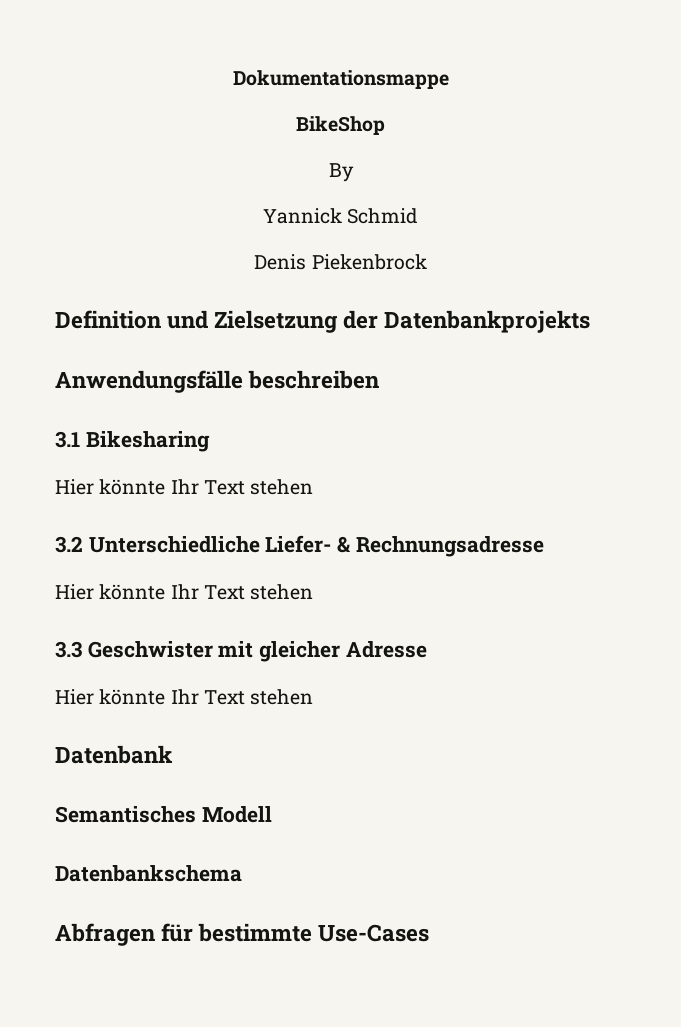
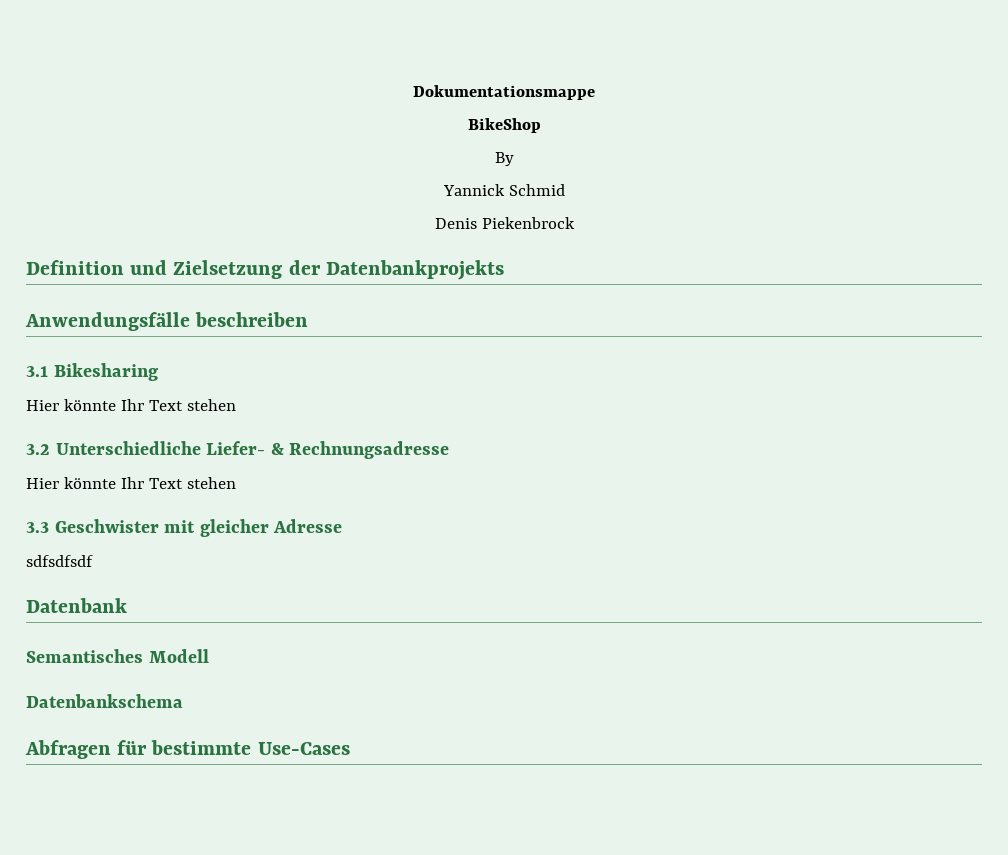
  3.3 Geschwister mit gleicher Adresse
- Hier könnte Ihr Text stehen
+ sdfsdfsdf

